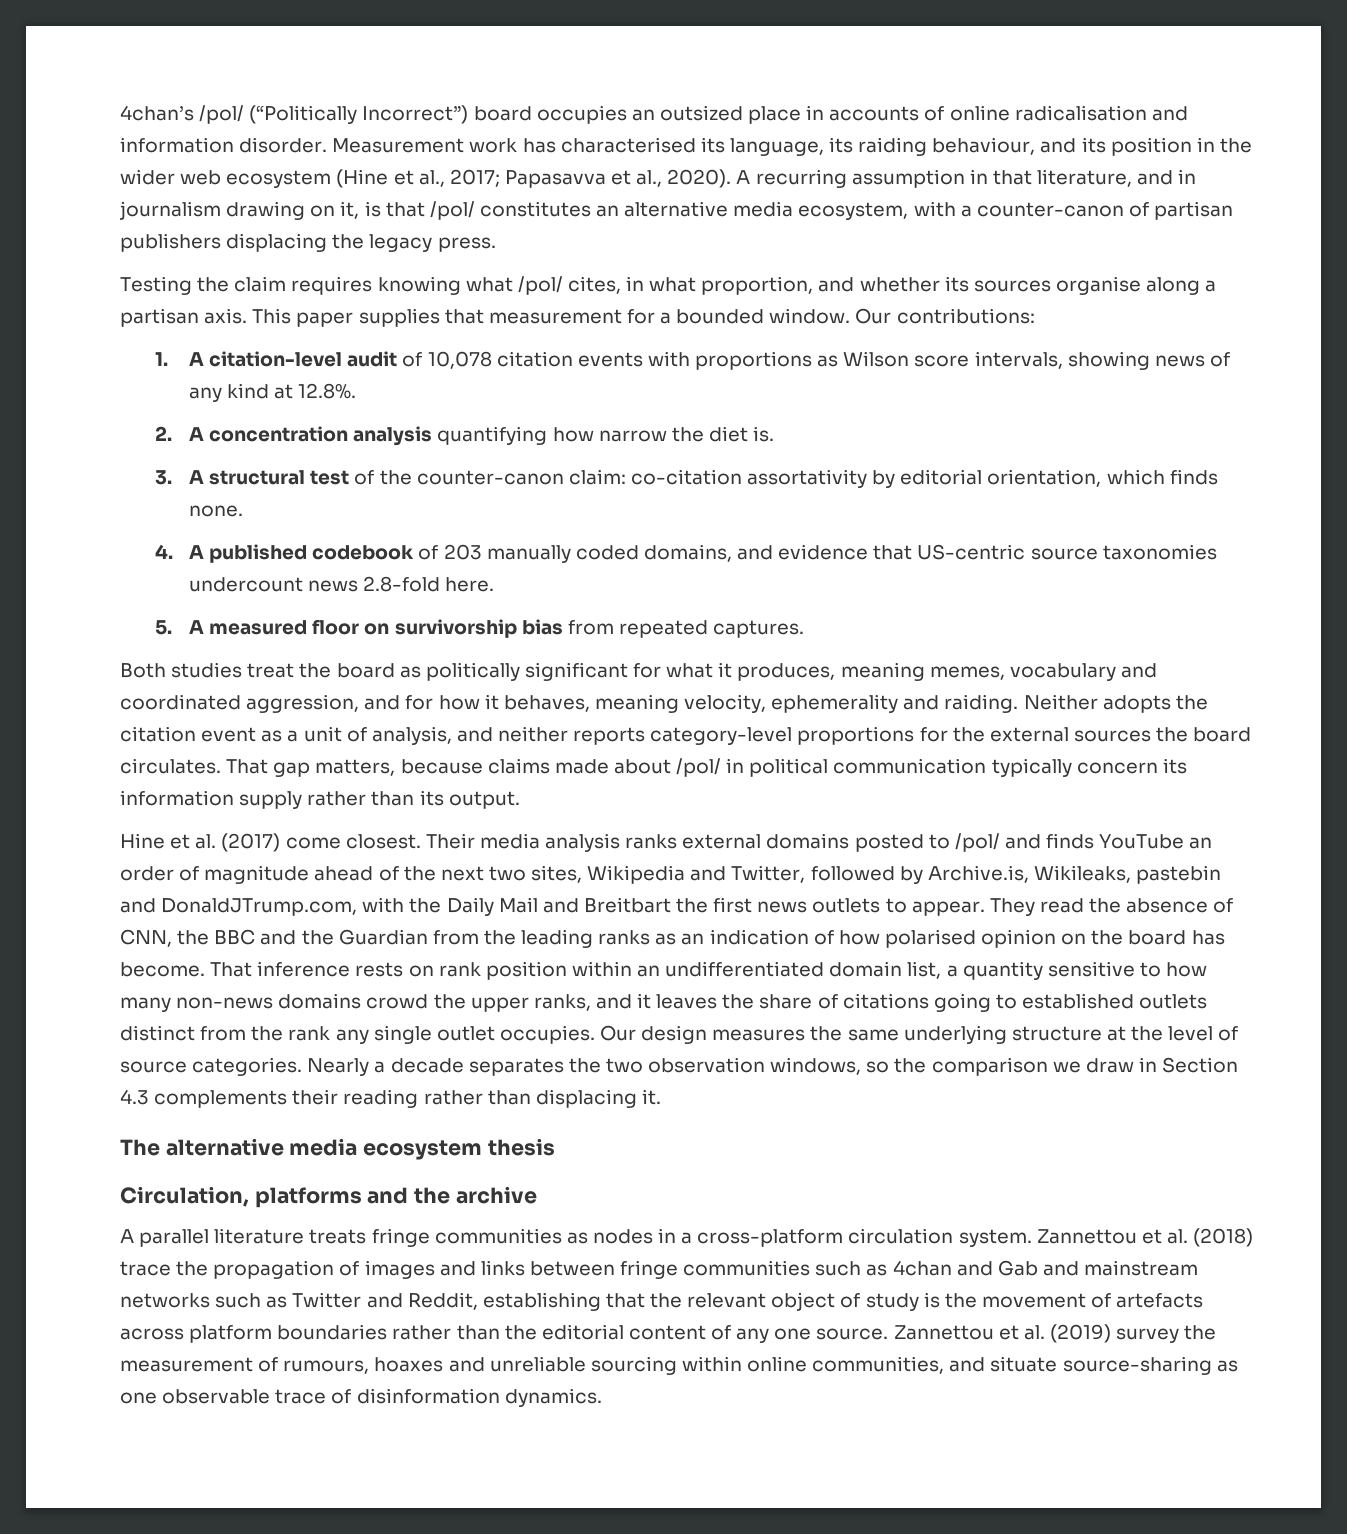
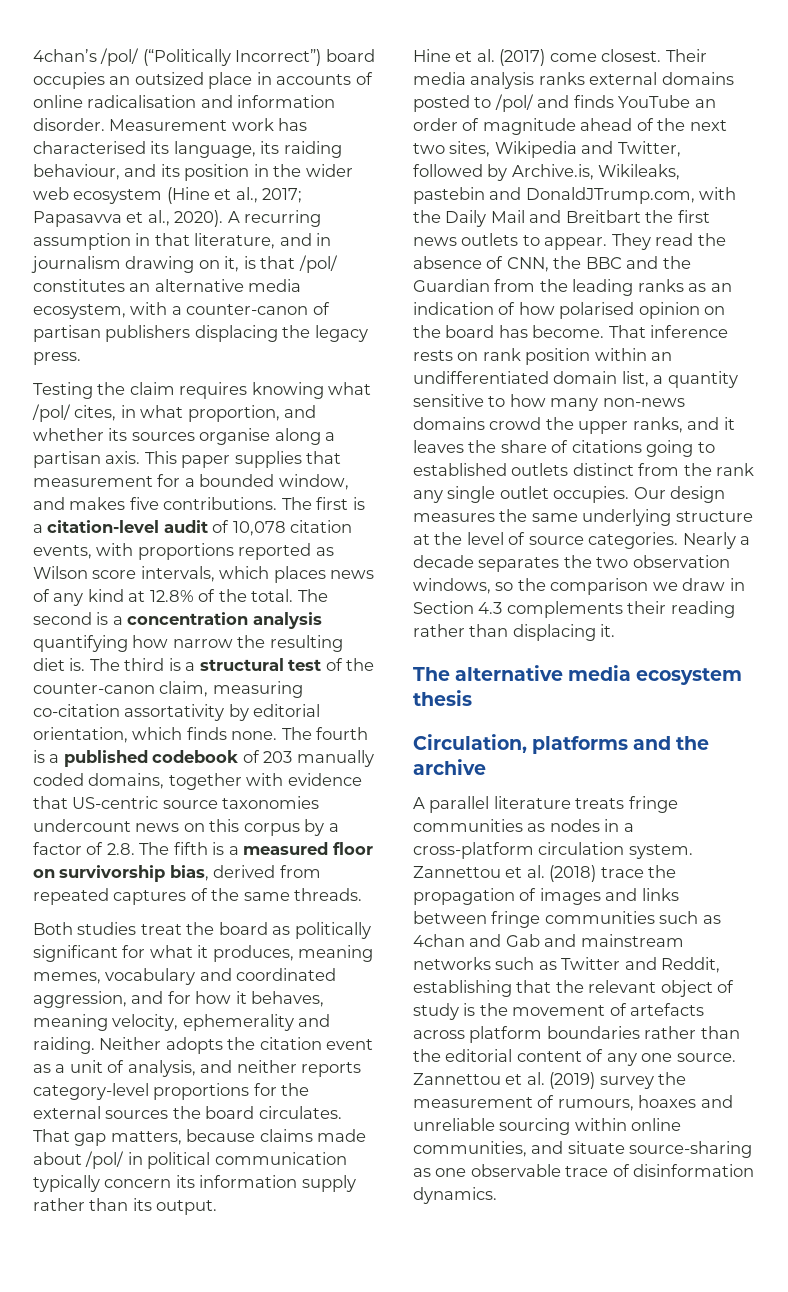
- This paper supplies that measurement for a bounded window. Our contributions:
- 1. A citation-level audit of 10,078 citation events with proportions as Wilson score intervals, showing news of any kind at 12.8%.
- 2. A concentration analysis quantifying how narrow the diet is.
- 3. A structural test of the counter-canon claim: co-citation assortativity by editorial orientation, which finds none.
- 4. A published codebook of 203 manually coded domains, and evidence that US-centric source taxonomies undercount news 2.8-fold here.
- 5. A measured floor on survivorship bias from repeated captures.
+ This paper supplies that measurement for a bounded window, and makes five contributions. The first is a citation-level audit of 10,078 citation events, with proportions reported as Wilson score intervals, which places news of any kind at 12.8% of the total. The second is a concentration analysis quantifying how narrow the resulting diet is. The third is a structural test of the counter-canon claim, measuring co-citation assortativity by editorial orientation, which finds none. The fourth is a published codebook of 203 manually coded domains, together with evidence that US-centric source taxonomies undercount news on this corpus by a factor of 2.8. The fifth is a measured floor on survivorship bias, derived from repeated captures of the same threads.

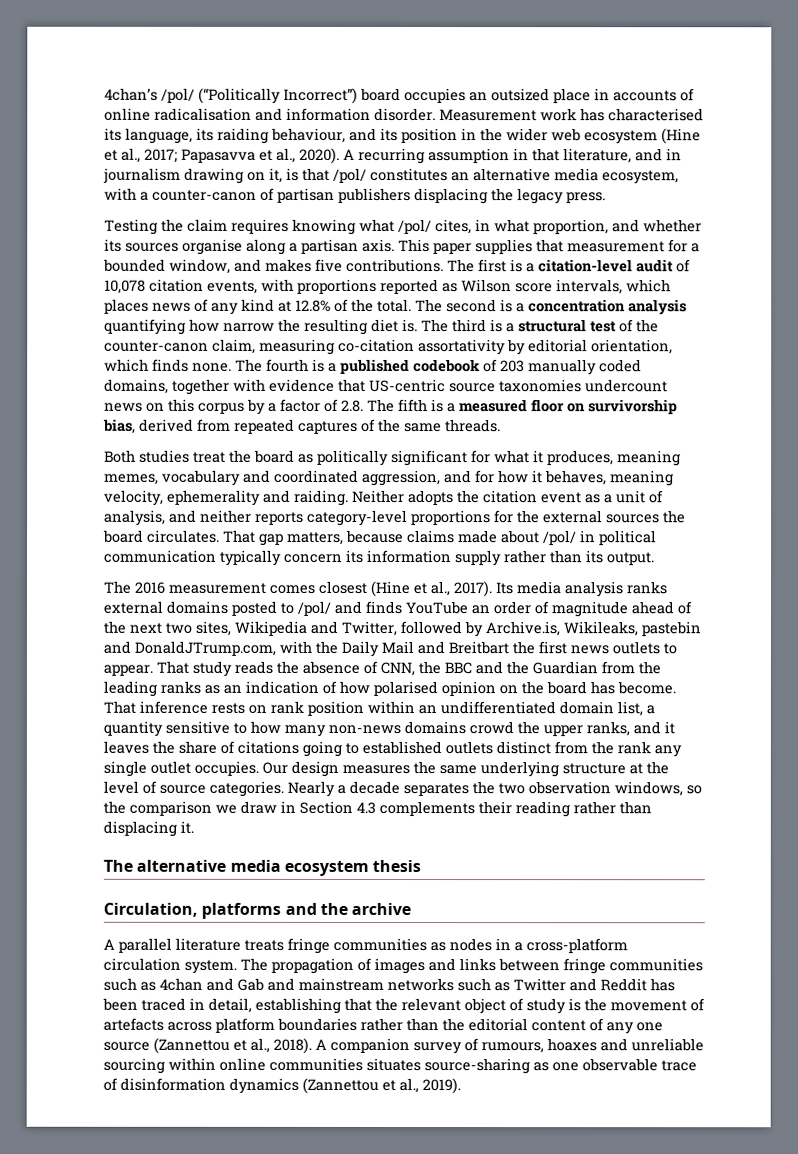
- Hine et al. (2017) come closest. Their media analysis ranks external domains posted to /pol/ and finds YouTube an order of magnitude ahead of the next two sites, Wikipedia and Twitter, followed by Archive.is, Wikileaks, pastebin and DonaldJTrump.com, with the Daily Mail and Breitbart the first news outlets to appear.
+ The 2016 measurement comes closest (Hine et al., 2017). Its media analysis ranks external domains posted to /pol/ and finds YouTube an order of magnitude ahead of the next two sites, Wikipedia and Twitter, followed by Archive.is, Wikileaks, pastebin and DonaldJTrump.com, with the Daily Mail and Breitbart the first news outlets to appear.
- They read the absence of CNN, the BBC and the Guardian from the leading ranks as an indication of how polarised opinion on the board has become.
+ That study reads the absence of CNN, the BBC and the Guardian from the leading ranks as an indication of how polarised opinion on the board has become.
- Zannettou et al. (2018) trace the propagation of images and links between fringe communities such as 4chan and Gab and mainstream networks such as Twitter and Reddit, establishing that the relevant object of study is the movement of artefacts across platform boundaries rather than the editorial content of any one source. Zannettou et al. (2019) survey the measurement of rumours, hoaxes and unreliable sourcing within online communities, and situate source-sharing as one observable trace of disinformation dynamics.
+ The propagation of images and links between fringe communities such as 4chan and Gab and mainstream networks such as Twitter and Reddit has been traced in detail, establishing that the relevant object of study is the movement of artefacts across platform boundaries rather than the editorial content of any one source (Zannettou et al., 2018). A companion survey of rumours, hoaxes and unreliable sourcing within online communities situates source-sharing as one observable trace of disinformation dynamics (Zannettou et al., 2019).

